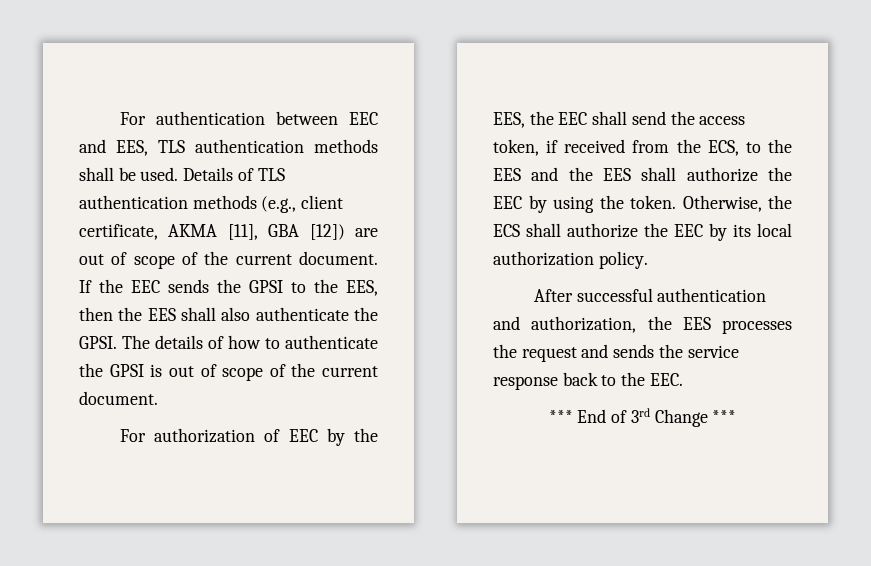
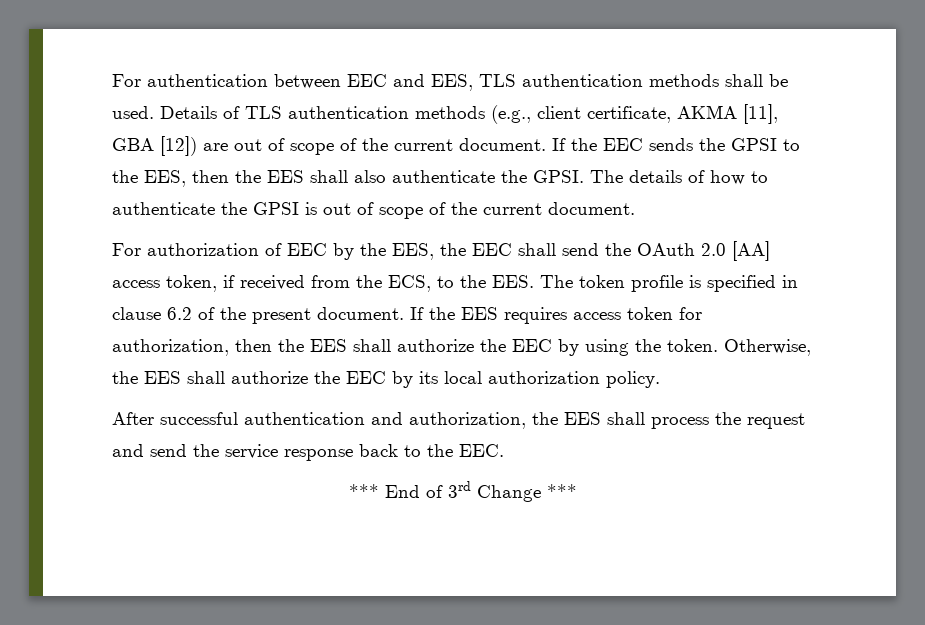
- For authorization of EEC by the EES, the EEC shall send the access token, if received from the ECS, to the EES and the EES shall authorize the EEC by using the token.
+ For authorization of EEC by the EES, the EEC shall send the OAuth 2.0 [AA] access token, if received from the ECS, to the EES. The token profile is specified in clause 6.2 of the present document. If the EES requires access token for authorization, then the EES shall authorize the EEC by using the token.
- Otherwise, the ECS shall authorize the EEC by its local authorization policy.
+ Otherwise, the EES shall authorize the EEC by its local authorization policy.
- After successful authentication and authorization, the EES processes the request and sends the service response back to the EEC.
+ After successful authentication and authorization, the EES shall process the request and send the service response back to the EEC.

